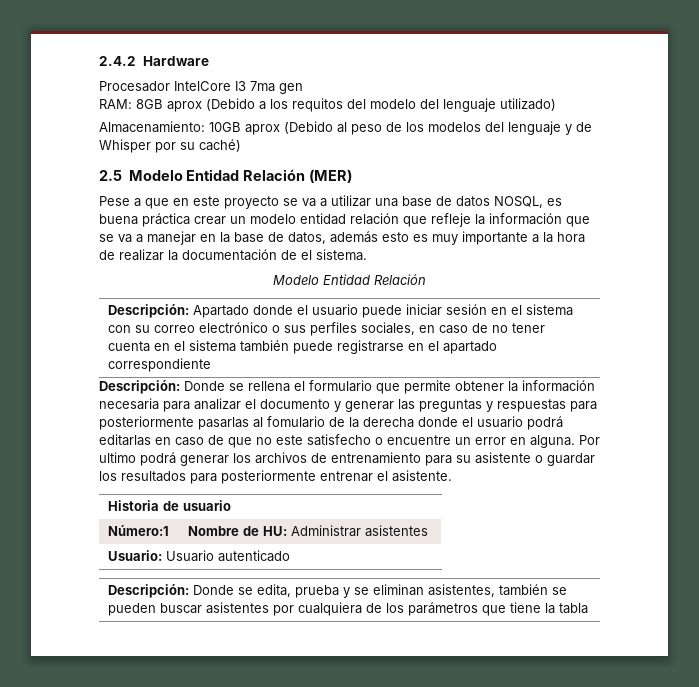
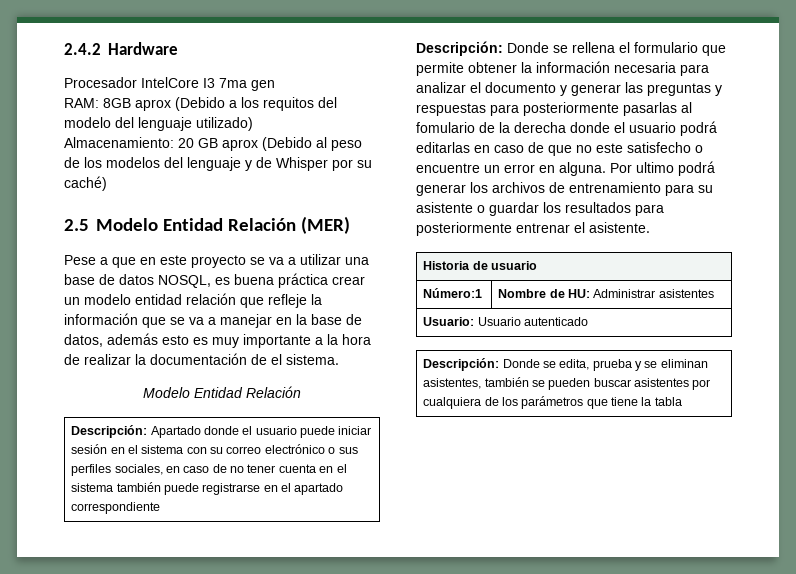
- Almacenamiento: 10GB aprox (Debido al peso de los modelos del lenguaje y de Whisper por su caché)
+ Almacenamiento: 20 GB aprox (Debido al peso de los modelos del lenguaje y de Whisper por su caché)

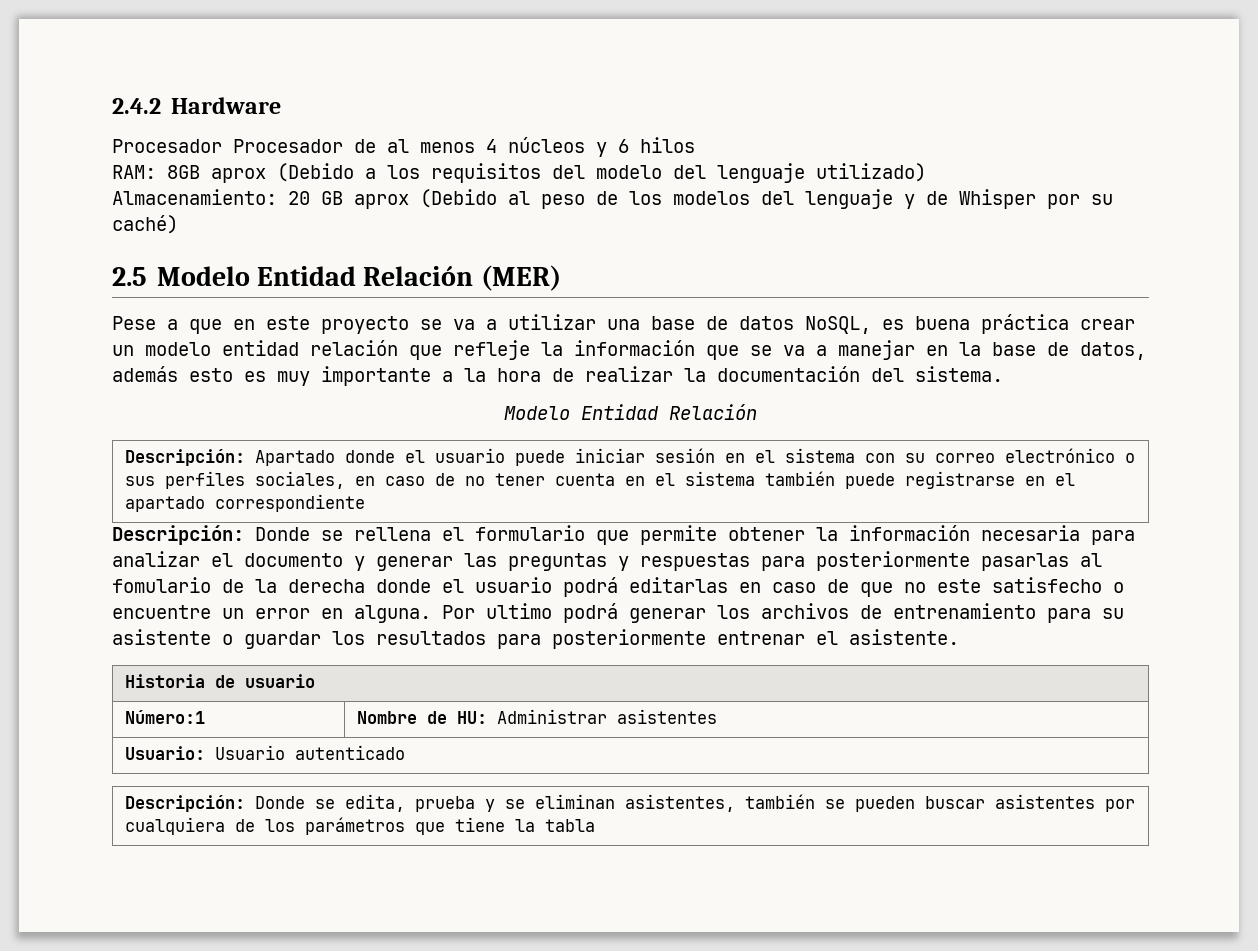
- Procesador IntelCore I3 7ma gen
+ Procesador Procesador de al menos 4 núcleos y 6 hilos
- RAM: 8GB aprox (Debido a los requitos del modelo del lenguaje utilizado)
+ RAM: 8GB aprox (Debido a los requisitos del modelo del lenguaje utilizado)
- Pese a que en este proyecto se va a utilizar una base de datos NOSQL, es buena práctica crear un modelo entidad relación que refleje la información que se va a manejar en la base de datos, además esto es muy importante a la hora de realizar la documentación de el sistema.
+ Pese a que en este proyecto se va a utilizar una base de datos NoSQL, es buena práctica crear un modelo entidad relación que refleje la información que se va a manejar en la base de datos, además esto es muy importante a la hora de realizar la documentación del sistema.

